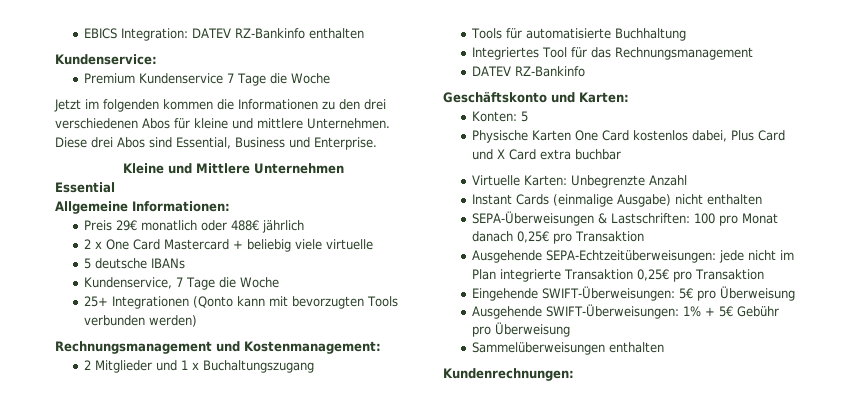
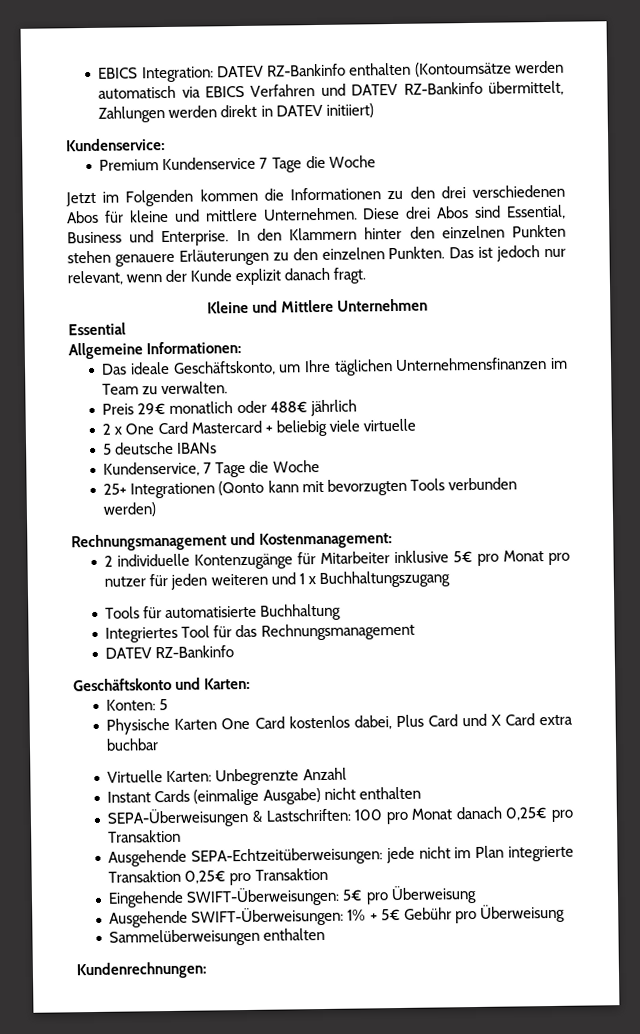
- EBICS Integration: DATEV RZ-Bankinfo enthalten
+ EBICS Integration: DATEV RZ-Bankinfo enthalten (Kontoumsätze werden automatisch via EBICS Verfahren und DATEV RZ-Bankinfo übermittelt, Zahlungen werden direkt in DATEV initiiert)
- Jetzt im folgenden kommen die Informationen zu den drei verschiedenen Abos für kleine und mittlere Unternehmen.
+ Jetzt im Folgenden kommen die Informationen zu den drei verschiedenen Abos für kleine und mittlere Unternehmen.
+ In den Klammern hinter den einzelnen Punkten stehen genauere Erläuterungen zu den einzelnen Punkten. Das ist jedoch nur relevant, wenn der Kunde explizit danach fragt.
+ Das ideale Geschäftskonto, um Ihre täglichen Unternehmensfinanzen im Team zu verwalten.
- 2 Mitglieder und 1 x Buchaltungszugang
+ 2 individuelle Kontenzugänge für Mitarbeiter inklusive 5€ pro Monat pro nutzer für jeden weiteren und 1 x Buchhaltungszugang

